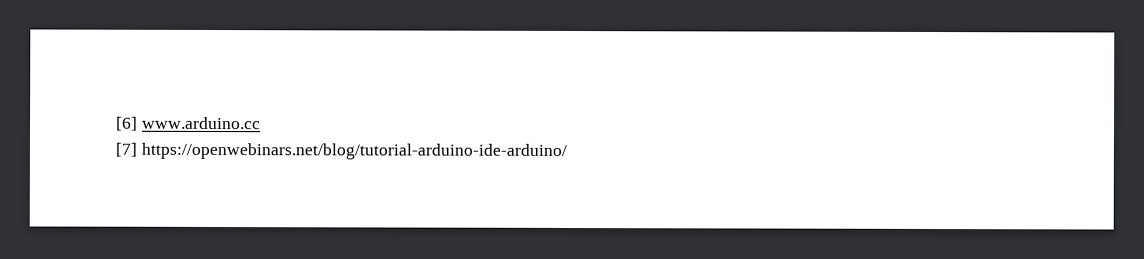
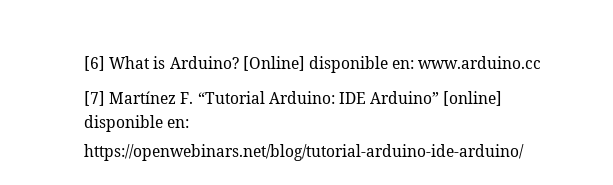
- [6] www.arduino.cc
- [7] https://openwebinars.net/blog/tutorial-arduino-ide-arduino/
+ [6] What is Arduino? [Online] disponible en: www.arduino.cc
+ [7] Martínez F. “Tutorial Arduino: IDE Arduino” [online] disponible en:
+ https://openwebinars.net/blog/tutorial-arduino-ide-arduino/

